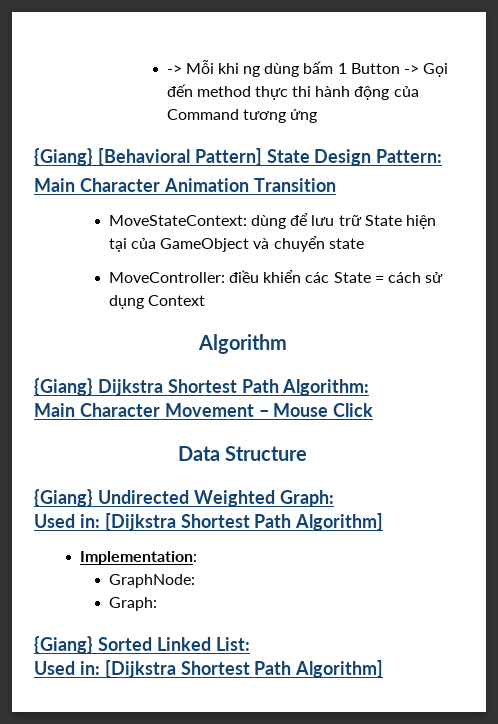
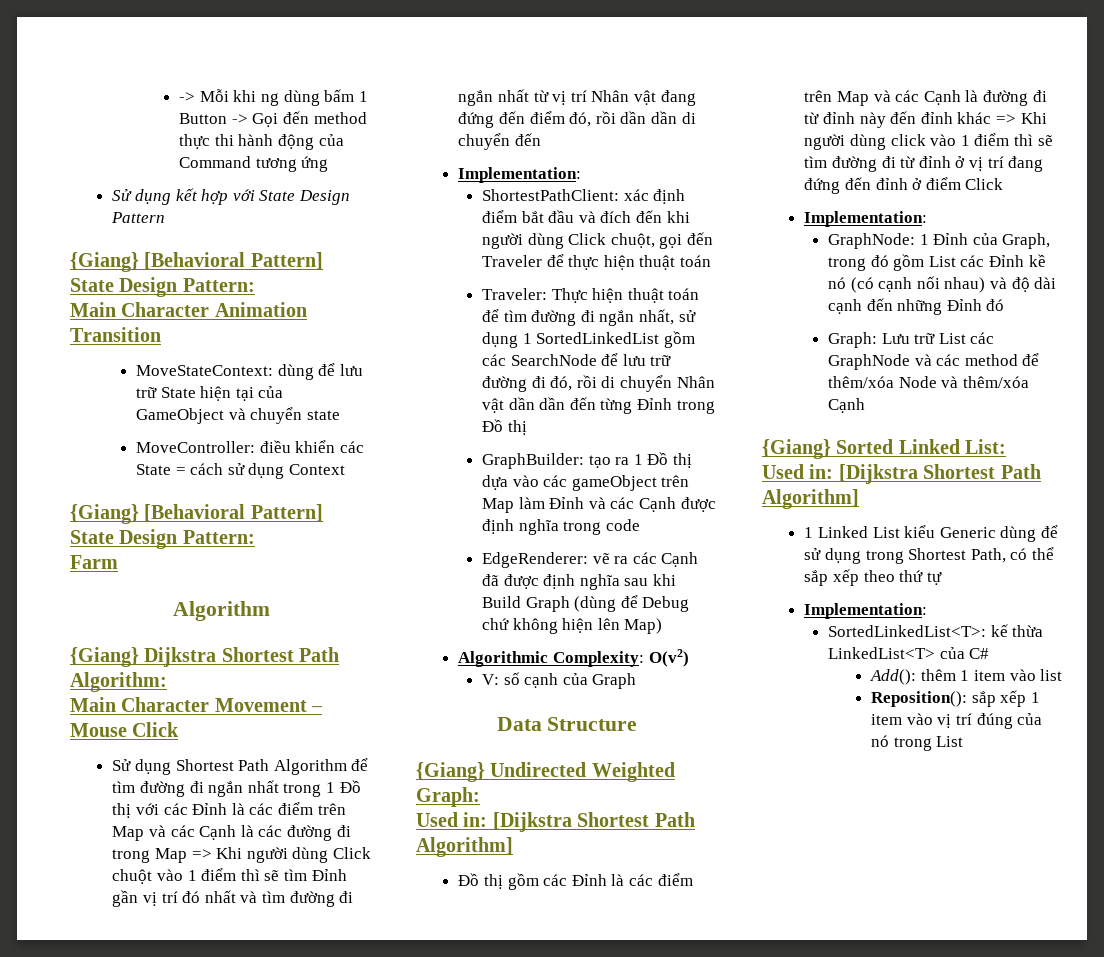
+ Sử dụng kết hợp với State Design Pattern
  MoveController: điều khiển các State = cách sử dụng Context
+ {Giang} [Behavioral Pattern] State Design Pattern:
+ Farm
+ Sử dụng Shortest Path Algorithm để tìm đường đi ngắn nhất trong 1 Đồ thị với các Đỉnh là các điểm trên Map và các Cạnh là các đường đi trong Map => Khi người dùng Click chuột vào 1 điểm thì sẽ tìm Đỉnh gần vị trí đó nhất và tìm đường đi ngắn nhất từ vị trí Nhân vật đang đứng đến điểm đó, rồi dần dần di chuyển đến
+ Implementation:
+ ShortestPathClient: xác định điểm bắt đầu và đích đến khi người dùng Click chuột, gọi đến Traveler để thực hiện thuật toán
+ Traveler: Thực hiện thuật toán để tìm đường đi ngắn nhất, sử dụng 1 SortedLinkedList gồm các SearchNode để lưu trữ đường đi đó, rồi di chuyển Nhân vật dần dần đến từng Đỉnh trong Đồ thị
+ GraphBuilder: tạo ra 1 Đồ thị dựa vào các gameObject trên Map làm Đỉnh và các Cạnh được định nghĩa trong code
+ EdgeRenderer: vẽ ra các Cạnh đã được định nghĩa sau khi Build Graph (dùng để Debug chứ không hiện lên Map)
+ Algorithmic Complexity: O(v2)
+ V: số cạnh của Graph
+ Đồ thị gồm các Đỉnh là các điểm trên Map và các Cạnh là đường đi từ đỉnh này đến đỉnh khác => Khi người dùng click vào 1 điểm thì sẽ tìm đường đi từ đỉnh ở vị trí đang đứng đến đỉnh ở điểm Click
  Implementation:
- GraphNode:
- Graph:
+ GraphNode: 1 Đỉnh của Graph, trong đó gồm List các Đỉnh kề nó (có cạnh nối nhau) và độ dài cạnh đến những Đỉnh đó
+ Graph: Lưu trữ List các GraphNode và các method để thêm/xóa Node và thêm/xóa Cạnh
+ 1 Linked List kiểu Generic dùng để sử dụng trong Shortest Path, có thể sắp xếp theo thứ tự
+ Implementation:
+ SortedLinkedList<T>: kế thừa LinkedList<T> của C#
+ Add(): thêm 1 item vào list
+ Reposition(): sắp xếp 1 item vào vị trí đúng của nó trong List

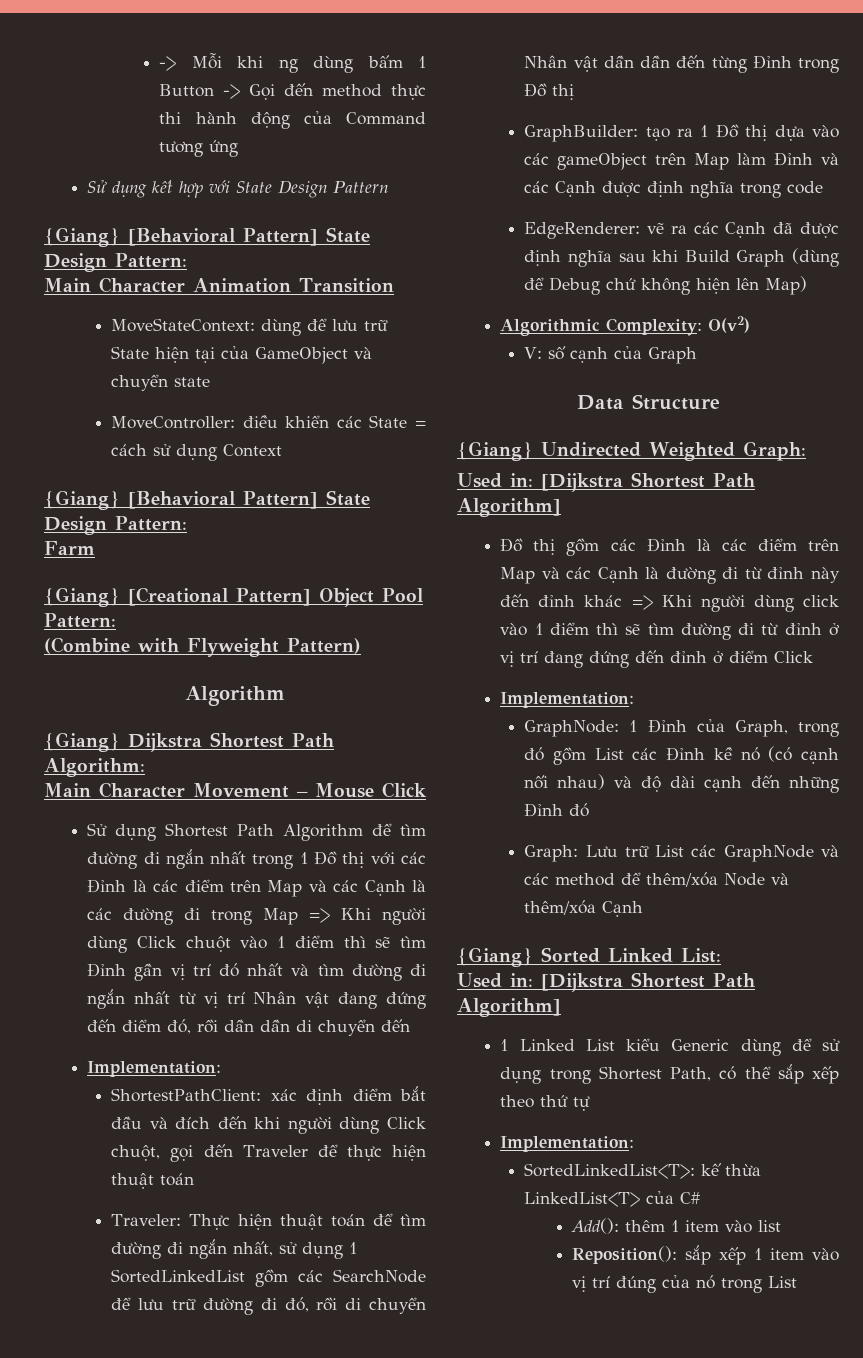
+ {Giang} [Creational Pattern] Object Pool Pattern:
+ (Combine with Flyweight Pattern)

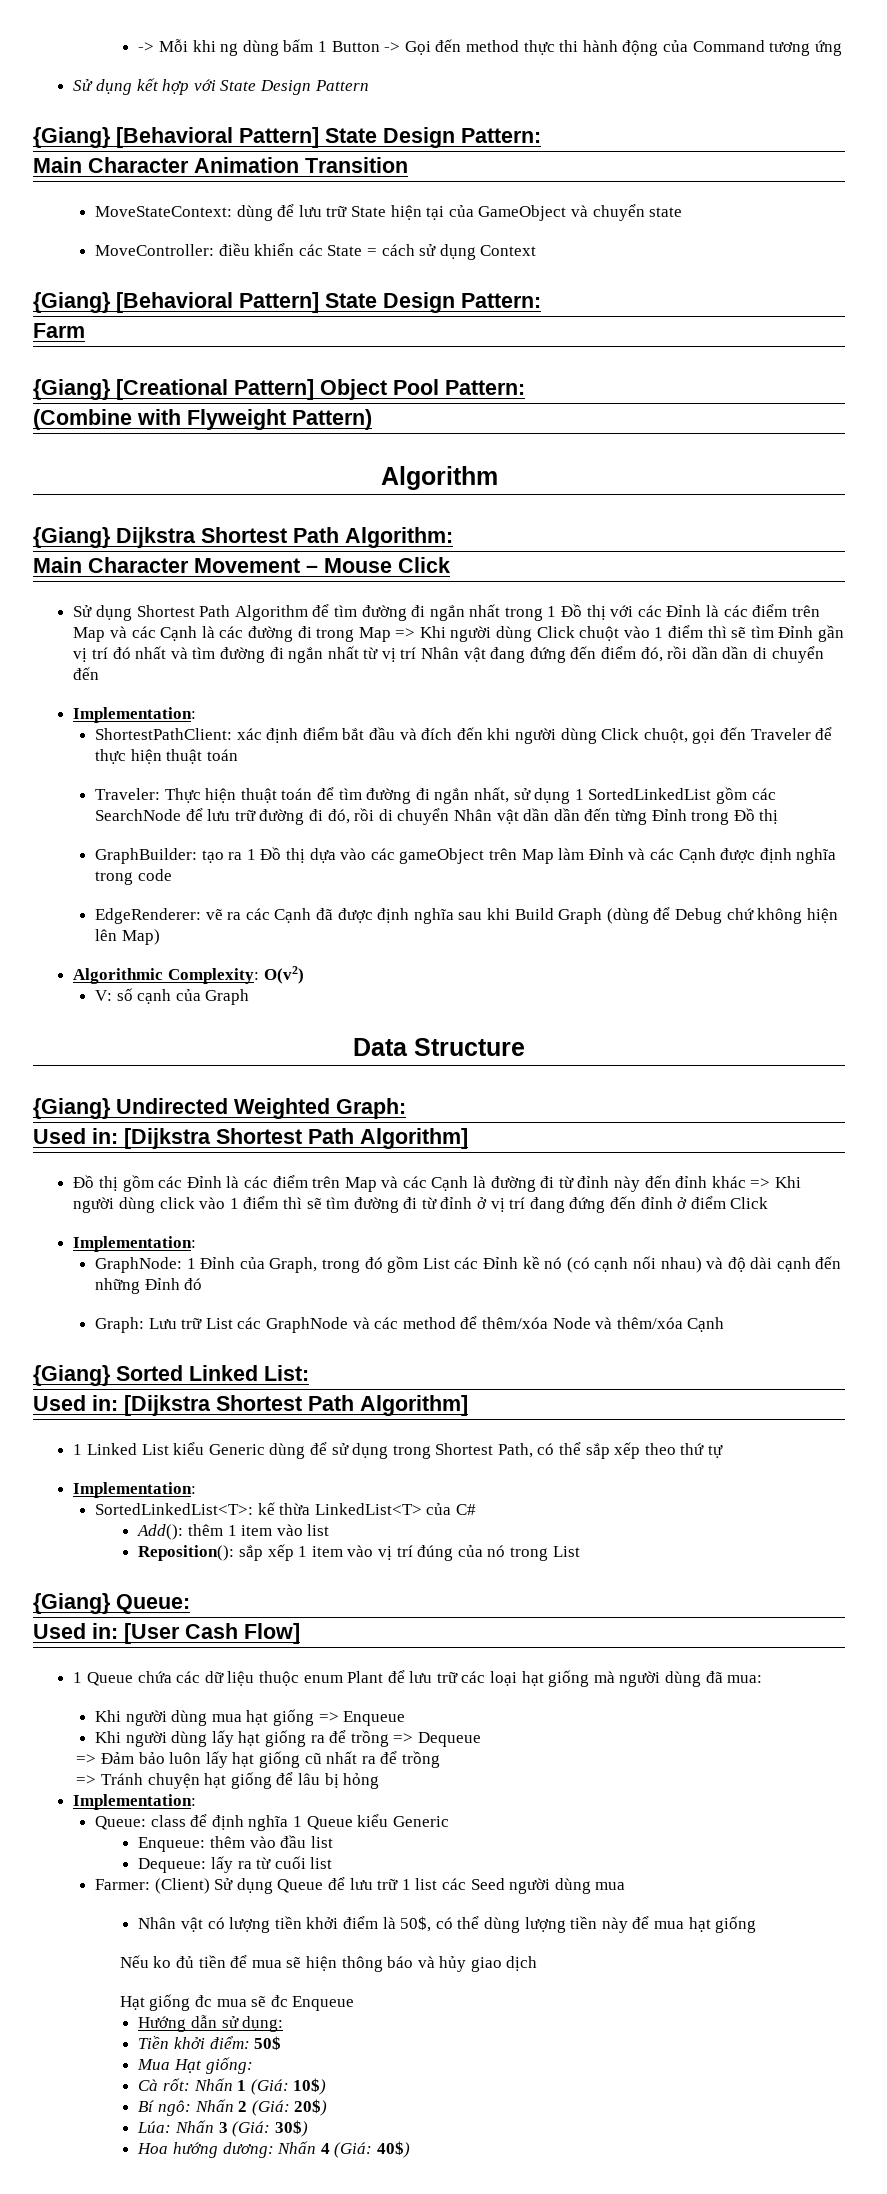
+ {Giang} Queue:
+ Used in: [User Cash Flow]
+ 1 Queue chứa các dữ liệu thuộc enum Plant để lưu trữ các loại hạt giống mà người dùng đã mua:
+ Khi người dùng mua hạt giống => Enqueue
+ Khi người dùng lấy hạt giống ra để trồng => Dequeue
+ => Đảm bảo luôn lấy hạt giống cũ nhất ra để trồng
+ => Tránh chuyện hạt giống để lâu bị hỏng
+ Implementation:
+ Queue: class để định nghĩa 1 Queue kiểu Generic
+ Enqueue: thêm vào đầu list
+ Dequeue: lấy ra từ cuối list
+ Farmer: (Client) Sử dụng Queue để lưu trữ 1 list các Seed người dùng mua
+ Nhân vật có lượng tiền khởi điểm là 50$, có thể dùng lượng tiền này để mua hạt giống
+ Nếu ko đủ tiền để mua sẽ hiện thông báo và hủy giao dịch
+ Hạt giống đc mua sẽ đc Enqueue
+ Hướng dẫn sử dụng:
+ Tiền khởi điểm: 50$
+ Mua Hạt giống:
+ Cà rốt: Nhấn 1 (Giá: 10$)
+ Bí ngô: Nhấn 2 (Giá: 20$)
+ Lúa: Nhấn 3 (Giá: 30$)
+ Hoa hướng dương: Nhấn 4 (Giá: 40$)

